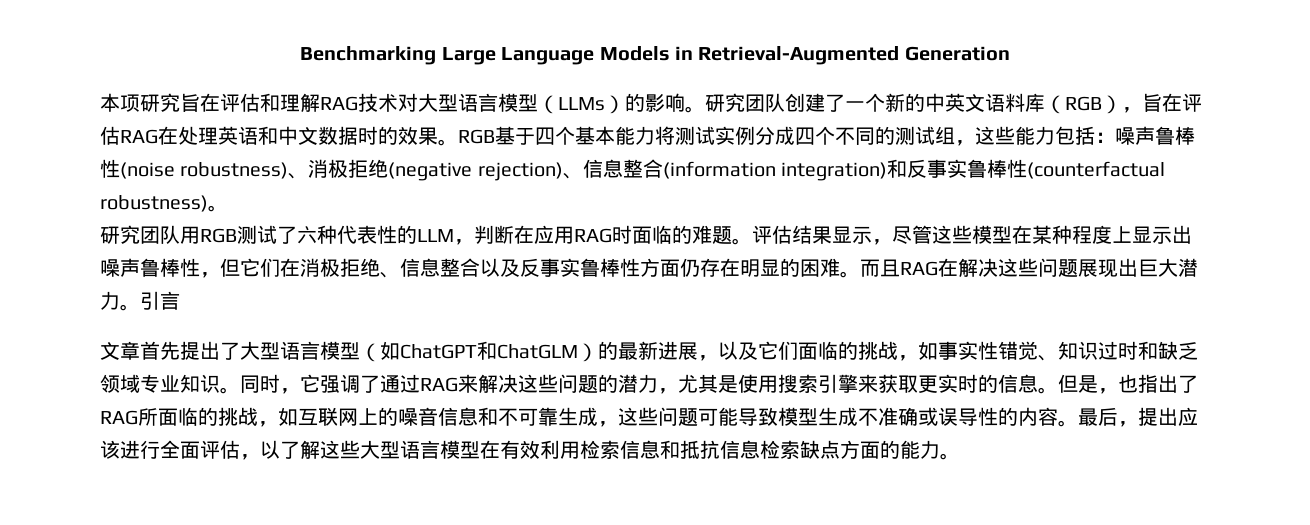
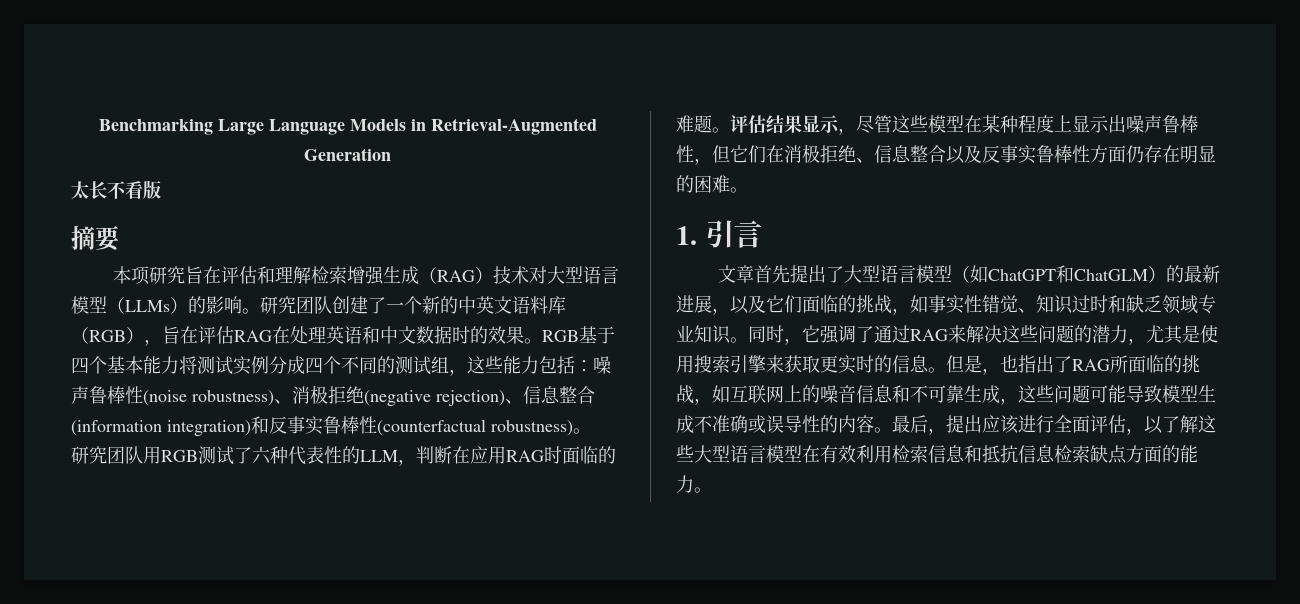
+ 太长不看版
+ 摘要
- 本项研究旨在评估和理解RAG技术对大型语言模型（LLMs）的影响。
+ 本项研究旨在评估和理解检索增强生成（RAG）技术对大型语言模型（LLMs）的影响。
- 评估结果显示，尽管这些模型在某种程度上显示出噪声鲁棒性，但它们在消极拒绝、信息整合以及反事实鲁棒性方面仍存在明显的困难。而且RAG在解决这些问题展现出巨大潜力。引言
+ 评估结果显示，尽管这些模型在某种程度上显示出噪声鲁棒性，但它们在消极拒绝、信息整合以及反事实鲁棒性方面仍存在明显的困难。
+ 1.引言

